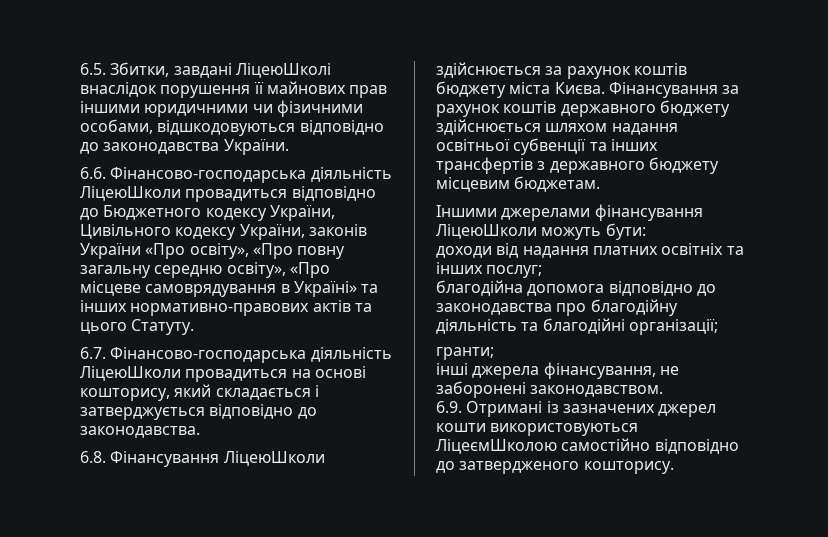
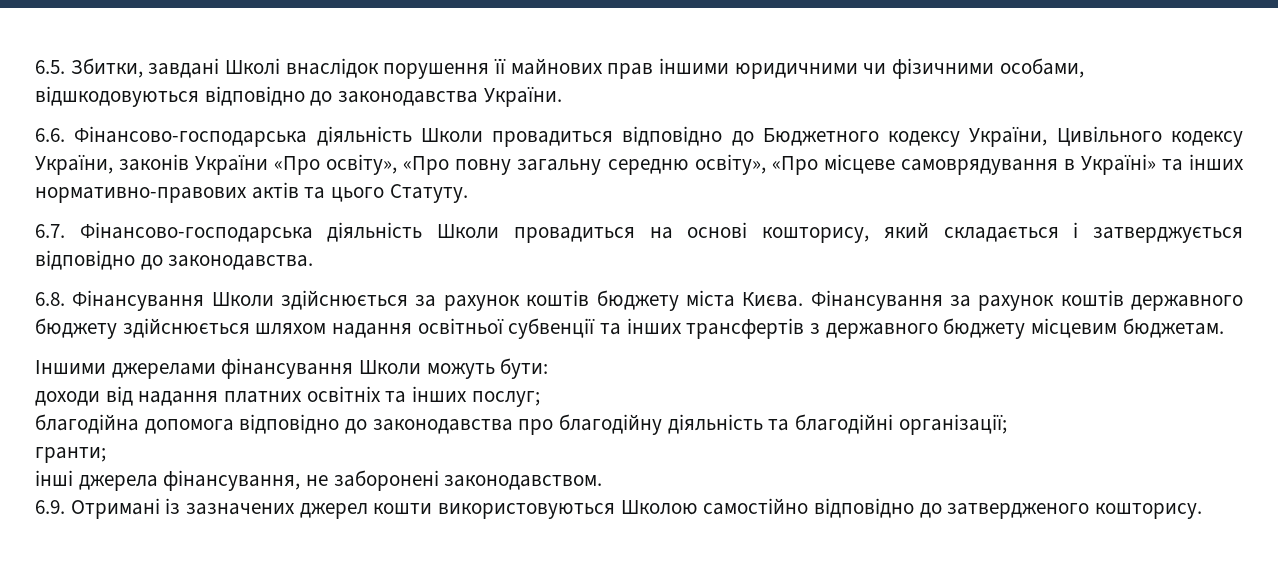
- 6.5. Збитки, завдані ЛіцеюШколі внаслідок порушення її майнових прав іншими юридичними чи фізичними особами, відшкодовуються відповідно до законодавства України.
+ 6.5. Збитки, завдані Школі внаслідок порушення її майнових прав іншими юридичними чи фізичними особами, відшкодовуються відповідно до законодавства України.
- 6.6. Фінансово-господарська діяльність ЛіцеюШколи провадиться відповідно до Бюджетного кодексу України, Цивільного кодексу України, законів України «Про освіту», «Про повну загальну середню освіту», «Про місцеве самоврядування в Україні» та інших нормативно-правових актів та цього Статуту.
+ 6.6. Фінансово-господарська діяльність Школи провадиться відповідно до Бюджетного кодексу України, Цивільного кодексу України, законів України «Про освіту», «Про повну загальну середню освіту», «Про місцеве самоврядування в Україні» та інших нормативно-правових актів та цього Статуту.
- 6.7. Фінансово-господарська діяльність ЛіцеюШколи провадиться на основі кошторису, який складається і затверджується відповідно до законодавства.
+ 6.7. Фінансово-господарська діяльність Школи провадиться на основі кошторису, який складається і затверджується відповідно до законодавства.
- 6.8. Фінансування ЛіцеюШколи здійснюється за рахунок коштів бюджету міста Києва.
+ 6.8. Фінансування Школи здійснюється за рахунок коштів бюджету міста Києва.
- Іншими джерелами фінансування ЛіцеюШколи можуть бути:
+ Іншими джерелами фінансування Школи можуть бути:
- 6.9. Отримані із зазначених джерел кошти використовуються ЛіцеємШколою самостійно відповідно до затвердженого кошторису.
+ 6.9. Отримані із зазначених джерел кошти використовуються Школою самостійно відповідно до затвердженого кошторису.

